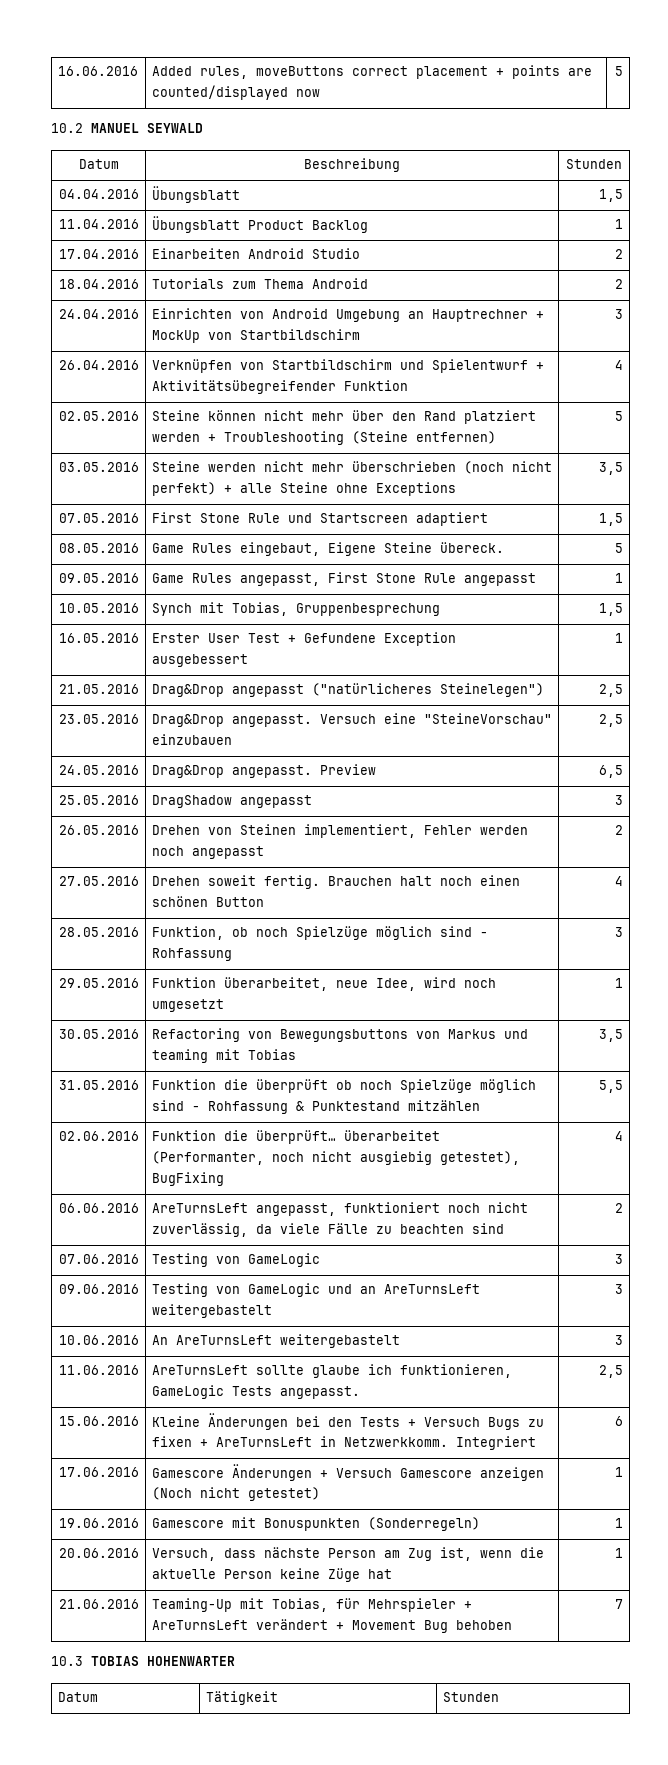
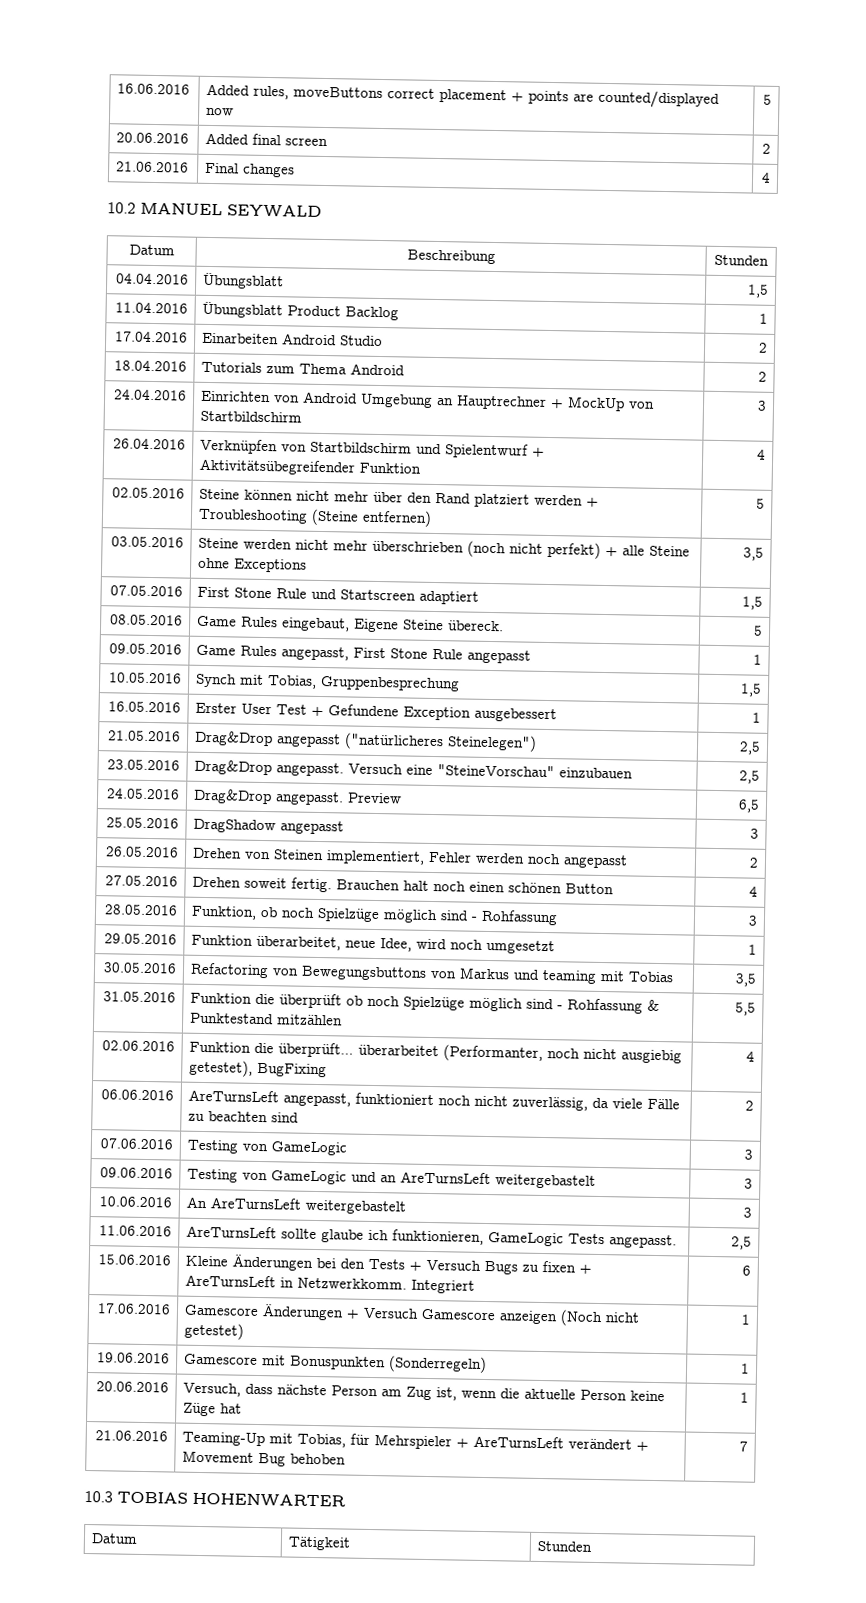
+ 20.06.2016 | Added final screen | 2
+ 21.06.2016 | Final changes | 4

